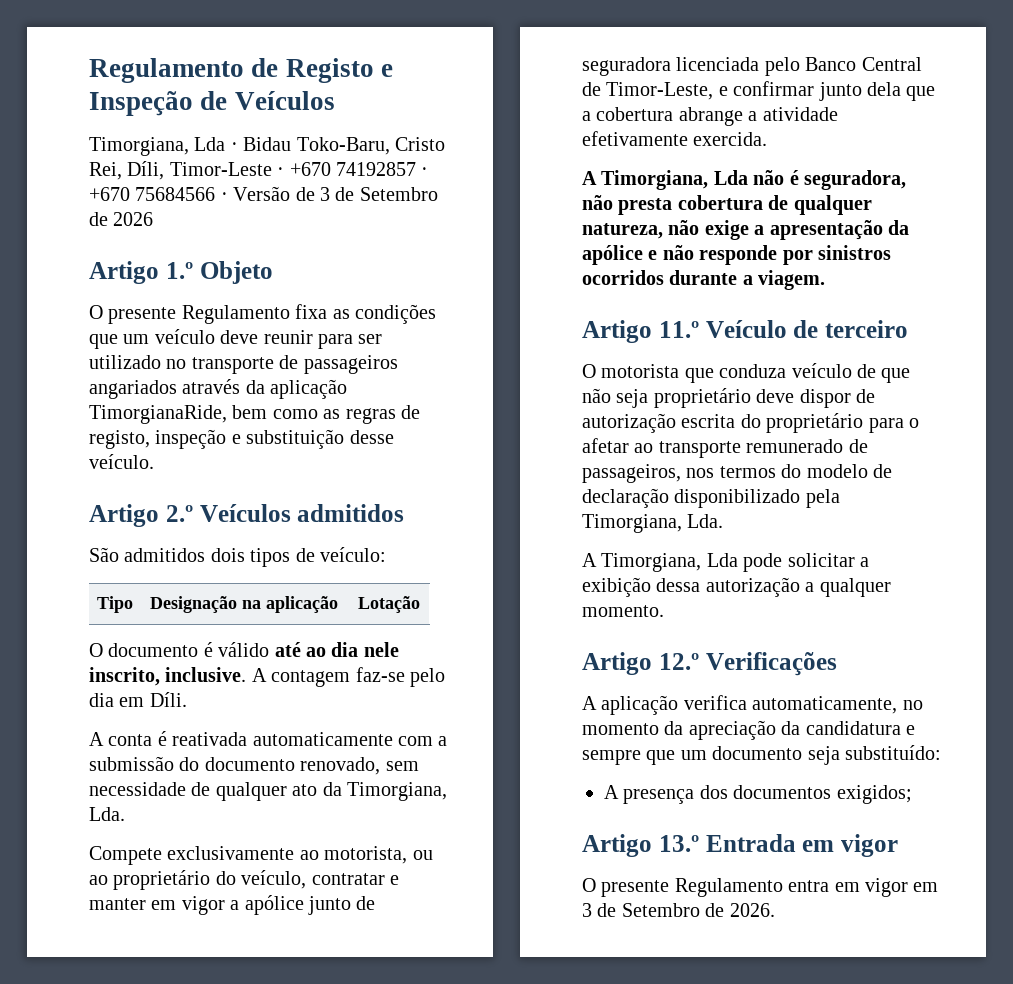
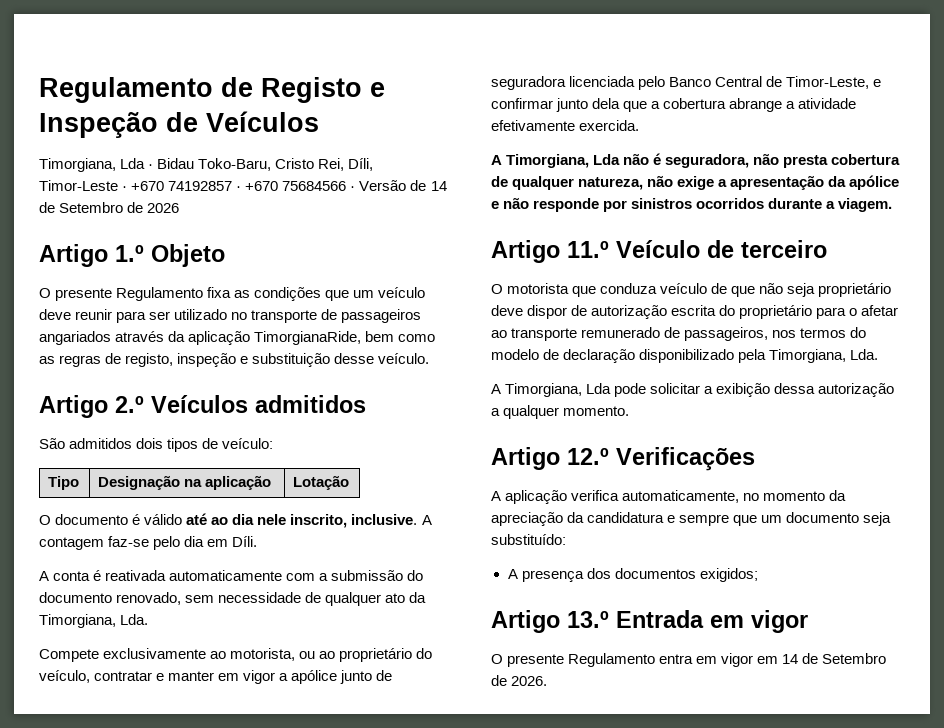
- Timorgiana, Lda · Bidau Toko-Baru, Cristo Rei, Díli, Timor-Leste · +670 74192857 · +670 75684566 · Versão de 3 de Setembro de 2026
+ Timorgiana, Lda · Bidau Toko-Baru, Cristo Rei, Díli, Timor-Leste · +670 74192857 · +670 75684566 · Versão de 14 de Setembro de 2026
- O presente Regulamento entra em vigor em 3 de Setembro de 2026.
+ O presente Regulamento entra em vigor em 14 de Setembro de 2026.

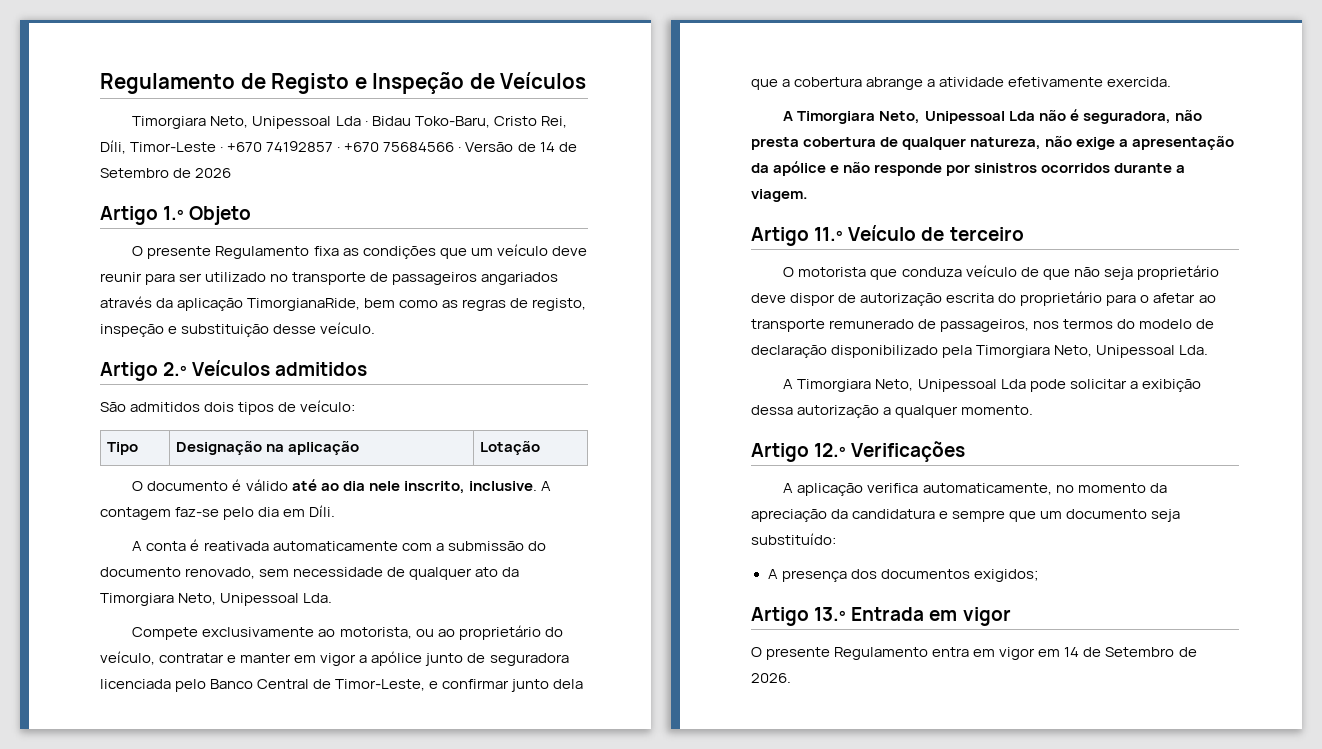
- Timorgiana, Lda · Bidau Toko-Baru, Cristo Rei, Díli, Timor-Leste · +670 74192857 · +670 75684566 · Versão de 14 de Setembro de 2026
+ Timorgiara Neto, Unipessoal Lda · Bidau Toko-Baru, Cristo Rei, Díli, Timor-Leste · +670 74192857 · +670 75684566 · Versão de 14 de Setembro de 2026
- A conta é reativada automaticamente com a submissão do documento renovado, sem necessidade de qualquer ato da Timorgiana, Lda.
+ A conta é reativada automaticamente com a submissão do documento renovado, sem necessidade de qualquer ato da Timorgiara Neto, Unipessoal Lda.
- A Timorgiana, Lda não é seguradora, não presta cobertura de qualquer natureza, não exige a apresentação da apólice e não responde por sinistros ocorridos durante a viagem.
+ A Timorgiara Neto, Unipessoal Lda não é seguradora, não presta cobertura de qualquer natureza, não exige a apresentação da apólice e não responde por sinistros ocorridos durante a viagem.
- O motorista que conduza veículo de que não seja proprietário deve dispor de autorização escrita do proprietário para o afetar ao transporte remunerado de passageiros, nos termos do modelo de declaração disponibilizado pela Timorgiana, Lda.
+ O motorista que conduza veículo de que não seja proprietário deve dispor de autorização escrita do proprietário para o afetar ao transporte remunerado de passageiros, nos termos do modelo de declaração disponibilizado pela Timorgiara Neto, Unipessoal Lda.
- A Timorgiana, Lda pode solicitar a exibição dessa autorização a qualquer momento.
+ A Timorgiara Neto, Unipessoal Lda pode solicitar a exibição dessa autorização a qualquer momento.

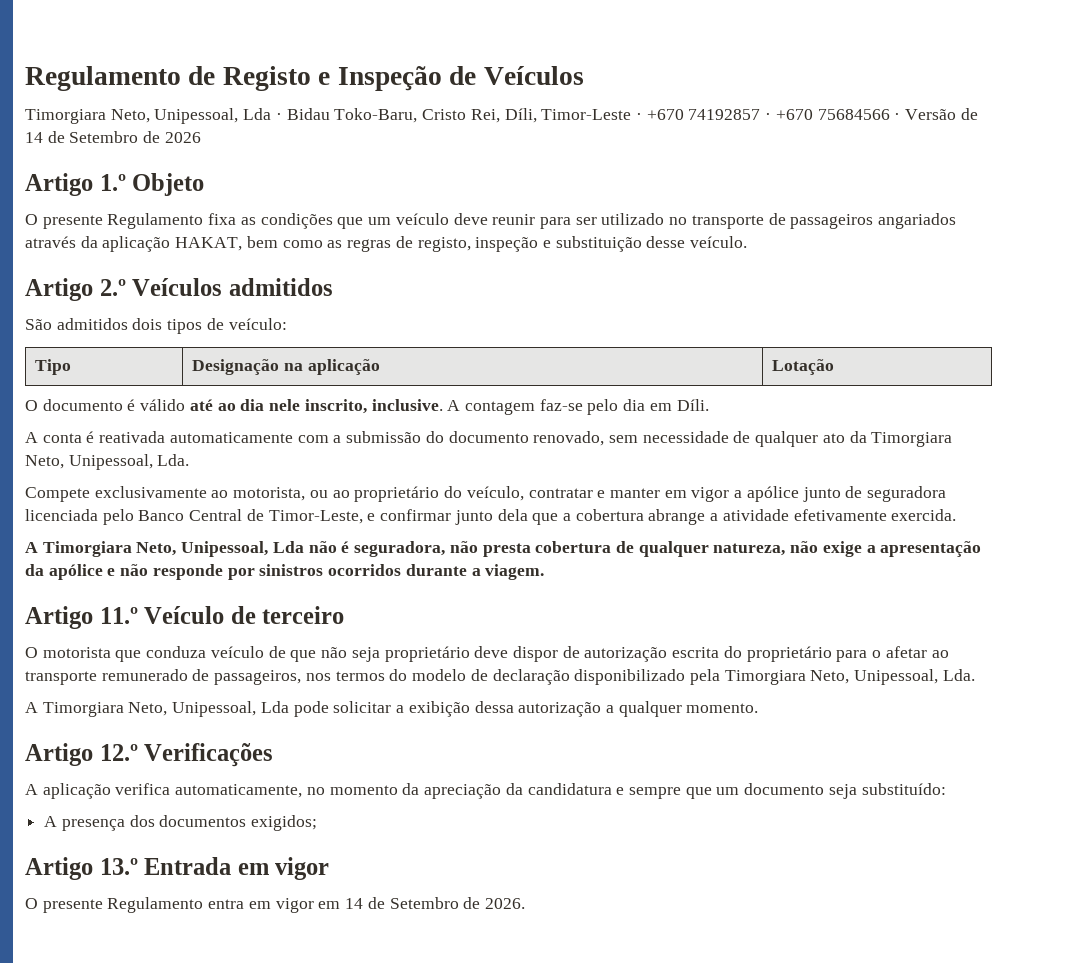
- Timorgiara Neto, Unipessoal Lda · Bidau Toko-Baru, Cristo Rei, Díli, Timor-Leste · +670 74192857 · +670 75684566 · Versão de 14 de Setembro de 2026
+ Timorgiara Neto, Unipessoal, Lda · Bidau Toko-Baru, Cristo Rei, Díli, Timor-Leste · +670 74192857 · +670 75684566 · Versão de 14 de Setembro de 2026
- O presente Regulamento fixa as condições que um veículo deve reunir para ser utilizado no transporte de passageiros angariados através da aplicação TimorgianaRide, bem como as regras de registo, inspeção e substituição desse veículo.
+ O presente Regulamento fixa as condições que um veículo deve reunir para ser utilizado no transporte de passageiros angariados através da aplicação HAKAT, bem como as regras de registo, inspeção e substituição desse veículo.
- A conta é reativada automaticamente com a submissão do documento renovado, sem necessidade de qualquer ato da Timorgiara Neto, Unipessoal Lda.
+ A conta é reativada automaticamente com a submissão do documento renovado, sem necessidade de qualquer ato da Timorgiara Neto, Unipessoal, Lda.
- A Timorgiara Neto, Unipessoal Lda não é seguradora, não presta cobertura de qualquer natureza, não exige a apresentação da apólice e não responde por sinistros ocorridos durante a viagem.
+ A Timorgiara Neto, Unipessoal, Lda não é seguradora, não presta cobertura de qualquer natureza, não exige a apresentação da apólice e não responde por sinistros ocorridos durante a viagem.
- O motorista que conduza veículo de que não seja proprietário deve dispor de autorização escrita do proprietário para o afetar ao transporte remunerado de passageiros, nos termos do modelo de declaração disponibilizado pela Timorgiara Neto, Unipessoal Lda.
+ O motorista que conduza veículo de que não seja proprietário deve dispor de autorização escrita do proprietário para o afetar ao transporte remunerado de passageiros, nos termos do modelo de declaração disponibilizado pela Timorgiara Neto, Unipessoal, Lda.
- A Timorgiara Neto, Unipessoal Lda pode solicitar a exibição dessa autorização a qualquer momento.
+ A Timorgiara Neto, Unipessoal, Lda pode solicitar a exibição dessa autorização a qualquer momento.

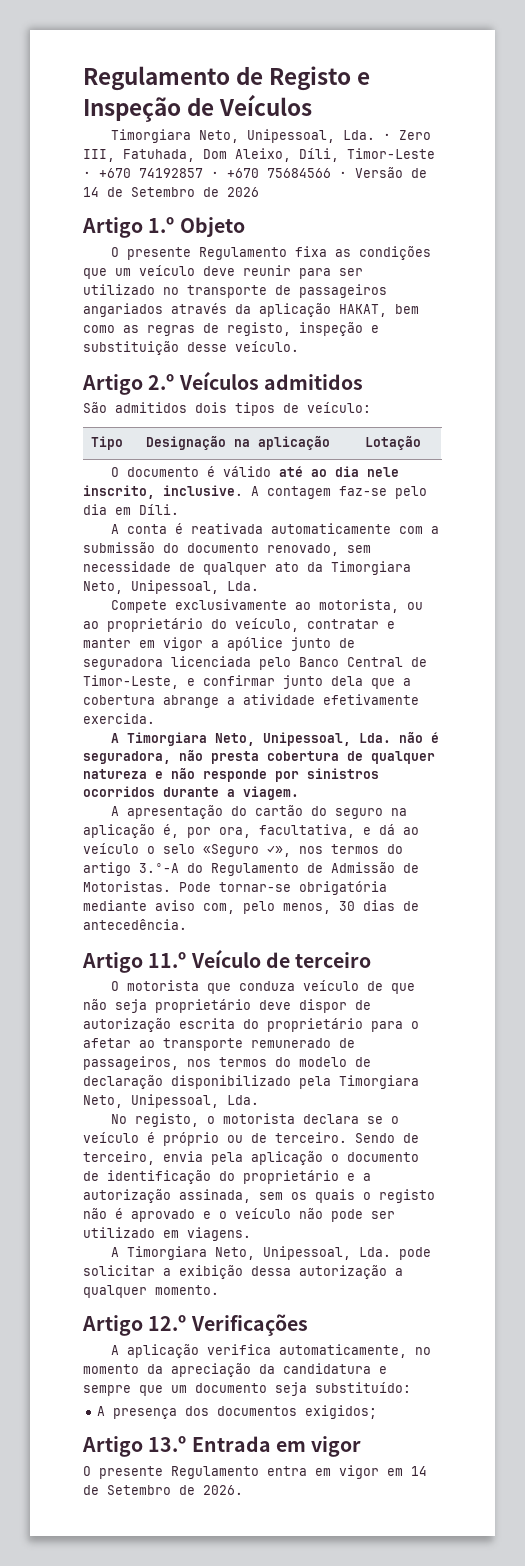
- Timorgiara Neto, Unipessoal, Lda · Bidau Toko-Baru, Cristo Rei, Díli, Timor-Leste · +670 74192857 · +670 75684566 · Versão de 14 de Setembro de 2026
+ Timorgiara Neto, Unipessoal, Lda. · Zero III, Fatuhada, Dom Aleixo, Díli, Timor-Leste · +670 74192857 · +670 75684566 · Versão de 14 de Setembro de 2026
- A Timorgiara Neto, Unipessoal, Lda não é seguradora, não presta cobertura de qualquer natureza, não exige a apresentação da apólice e não responde por sinistros ocorridos durante a viagem.
+ A Timorgiara Neto, Unipessoal, Lda. não é seguradora, não presta cobertura de qualquer natureza e não responde por sinistros ocorridos durante a viagem.
+ A apresentação do cartão do seguro na aplicação é, por ora, facultativa, e dá ao veículo o selo «Seguro ✓», nos termos do artigo 3.º-A do Regulamento de Admissão de Motoristas. Pode tornar-se obrigatória mediante aviso com, pelo menos, 30 dias de antecedência.
- A Timorgiara Neto, Unipessoal, Lda pode solicitar a exibição dessa autorização a qualquer momento.
+ No registo, o motorista declara se o veículo é próprio ou de terceiro. Sendo de terceiro, envia pela aplicação o documento de identificação do proprietário e a autorização assinada, sem os quais o registo não é aprovado e o veículo não pode ser utilizado em viagens.
+ A Timorgiara Neto, Unipessoal, Lda. pode solicitar a exibição dessa autorização a qualquer momento.

